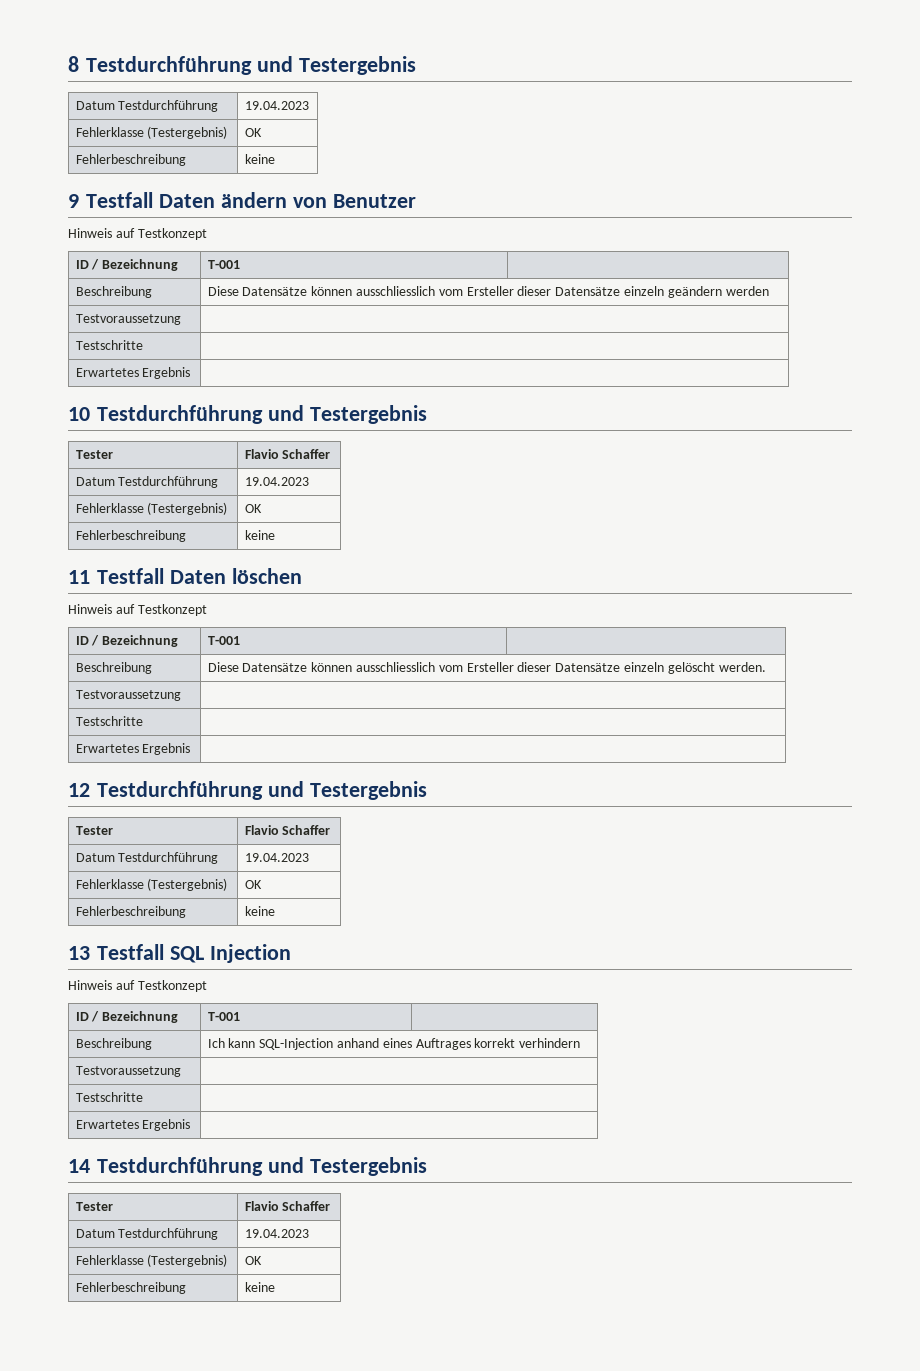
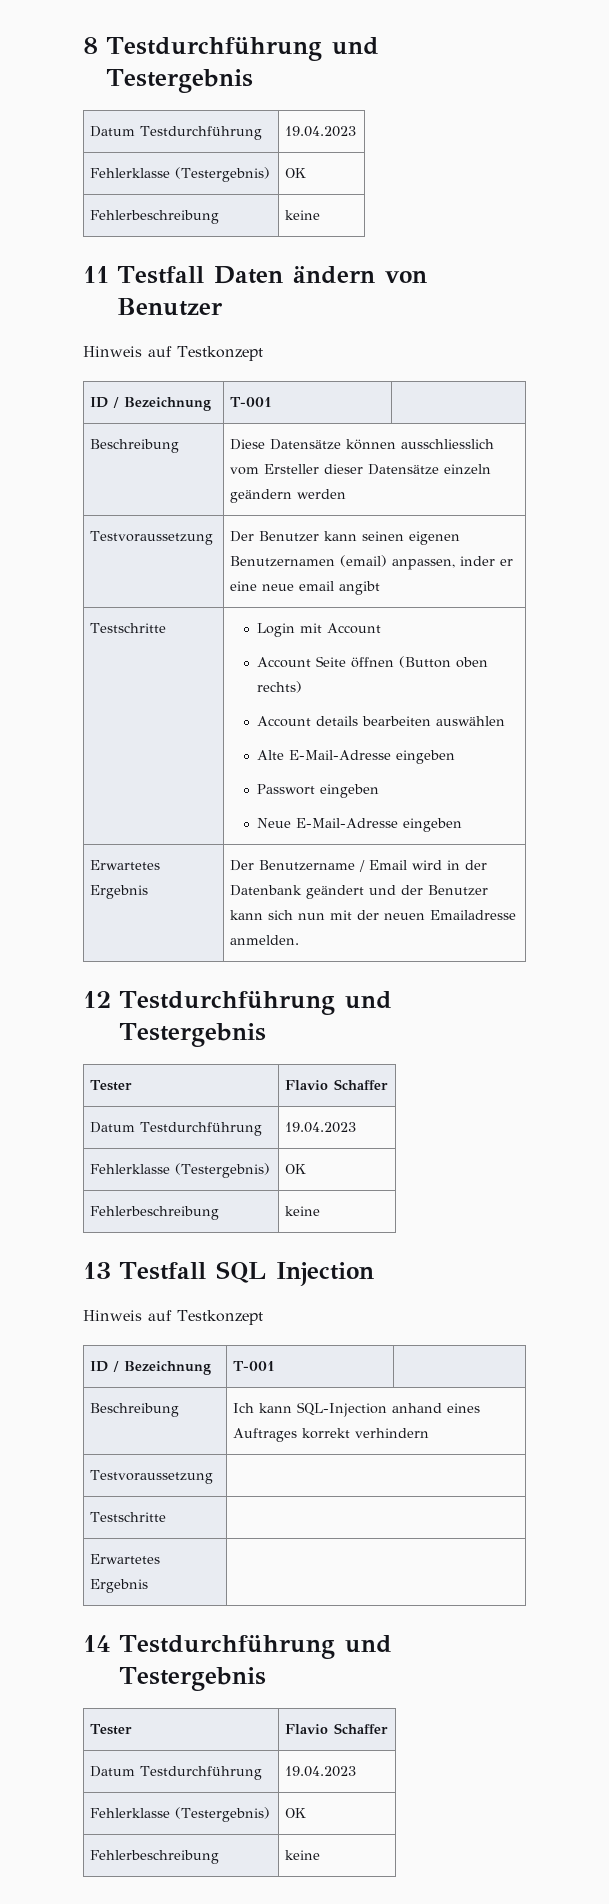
- 9 Testfall Daten ändern von Benutzer
+ 11 Testfall Daten ändern von Benutzer
  Beschreibung | Diese Datensätze können ausschliesslich vom Ersteller dieser Datensätze einzeln geändern werden
- Testvoraussetzung |
- Testschritte |
- Erwartetes Ergebnis |
- 10 Testdurchführung und Testergebnis
- Tester | Flavio Schaffer
- Datum Testdurchführung | 19.04.2023
- Fehlerklasse (Testergebnis) | OK
- Fehlerbeschreibung | keine
- 11 Testfall Daten löschen
- Hinweis auf Testkonzept
- ID / Bezeichnung | T-001 |
- Beschreibung | Diese Datensätze können ausschliesslich vom Ersteller dieser Datensätze einzeln gelöscht werden.
- Testvoraussetzung |
- Testschritte |
- Erwartetes Ergebnis |
+ Testvoraussetzung | Der Benutzer kann seinen eigenen Benutzernamen (email) anpassen, inder er eine neue email angibt
+ Testschritte | Login mit Account
+ Account Seite öffnen (Button oben rechts)
+ Account details bearbeiten auswählen
+ Alte E-Mail-Adresse eingeben
+ Passwort eingeben
+ Neue E-Mail-Adresse eingeben
+ Erwartetes Ergebnis | Der Benutzername / Email wird in der Datenbank geändert und der Benutzer kann sich nun mit der neuen Emailadresse anmelden.

